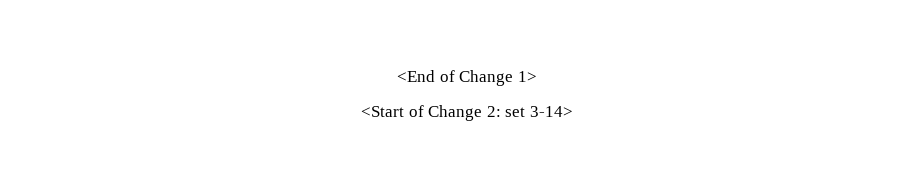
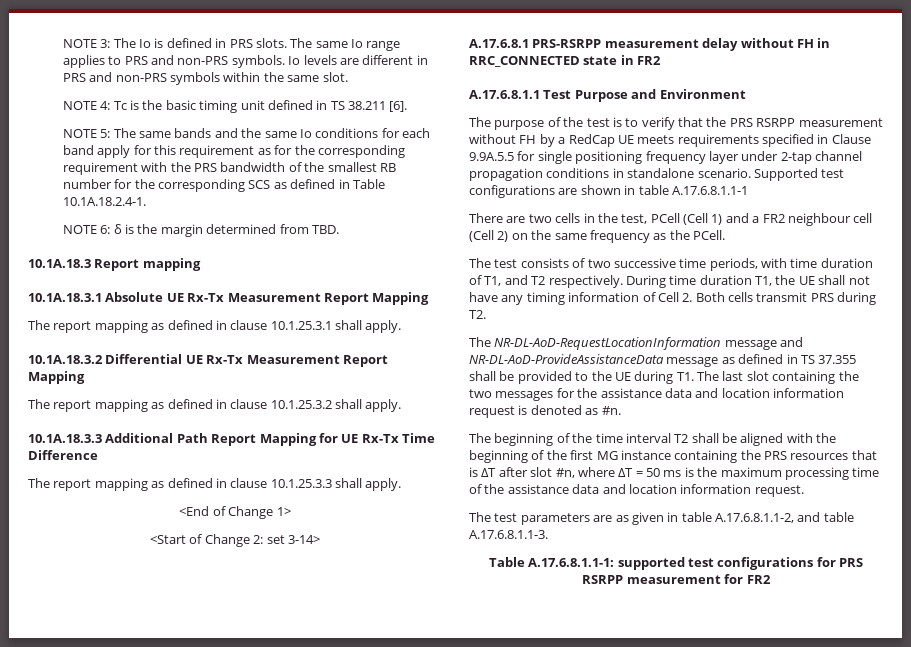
+ NOTE 3: The Io is defined in PRS slots. The same Io range applies to PRS and non-PRS symbols. Io levels are different in PRS and non-PRS symbols within the same slot.
+ NOTE 4: Tc is the basic timing unit defined in TS 38.211 [6].
+ NOTE 5: The same bands and the same Io conditions for each band apply for this requirement as for the corresponding requirement with the PRS bandwidth of the smallest RB number for the corresponding SCS as defined in Table 10.1A.18.2.4-1.
+ NOTE 6: δ is the margin determined from TBD.
+ 10.1A.18.3 Report mapping
+ 10.1A.18.3.1 Absolute UE Rx-Tx Measurement Report Mapping
+ The report mapping as defined in clause 10.1.25.3.1 shall apply.
+ 10.1A.18.3.2 Differential UE Rx-Tx Measurement Report Mapping
+ The report mapping as defined in clause 10.1.25.3.2 shall apply.
+ 10.1A.18.3.3 Additional Path Report Mapping for UE Rx-Tx Time Difference
+ The report mapping as defined in clause 10.1.25.3.3 shall apply.
+ A.17.6.8.1 PRS-RSRPP measurement delay without FH in RRC_CONNECTED state in FR2
+ A.17.6.8.1.1 Test Purpose and Environment
+ The purpose of the test is to verify that the PRS RSRPP measurement without FH by a RedCap UE meets requirements specified in Clause 9.9A.5.5 for single positioning frequency layer under 2-tap channel propagation conditions in standalone scenario. Supported test configurations are shown in table A.17.6.8.1.1-1
+ There are two cells in the test, PCell (Cell 1) and a FR2 neighbour cell (Cell 2) on the same frequency as the PCell.
+ The test consists of two successive time periods, with time duration of T1, and T2 respectively. During time duration T1, the UE shall not have any timing information of Cell 2. Both cells transmit PRS during T2.
+ The NR-DL-AoD-RequestLocationInformation message and NR-DL-AoD-ProvideAssistanceData message as defined in TS 37.355 shall be provided to the UE during T1. The last slot containing the two messages for the assistance data and location information request is denoted as #n.
+ The beginning of the time interval T2 shall be aligned with the beginning of the first MG instance containing the PRS resources that is ΔT after slot #n, where ΔT = 50 ms is the maximum processing time of the assistance data and location information request.
+ The test parameters are as given in table A.17.6.8.1.1-2, and table A.17.6.8.1.1-3.
+ Table A.17.6.8.1.1-1: supported test configurations for PRS RSRPP measurement for FR2

